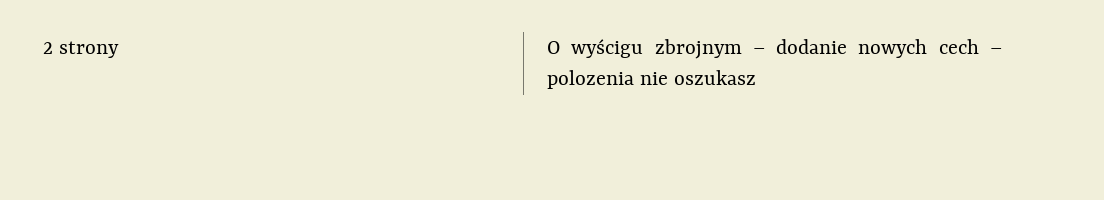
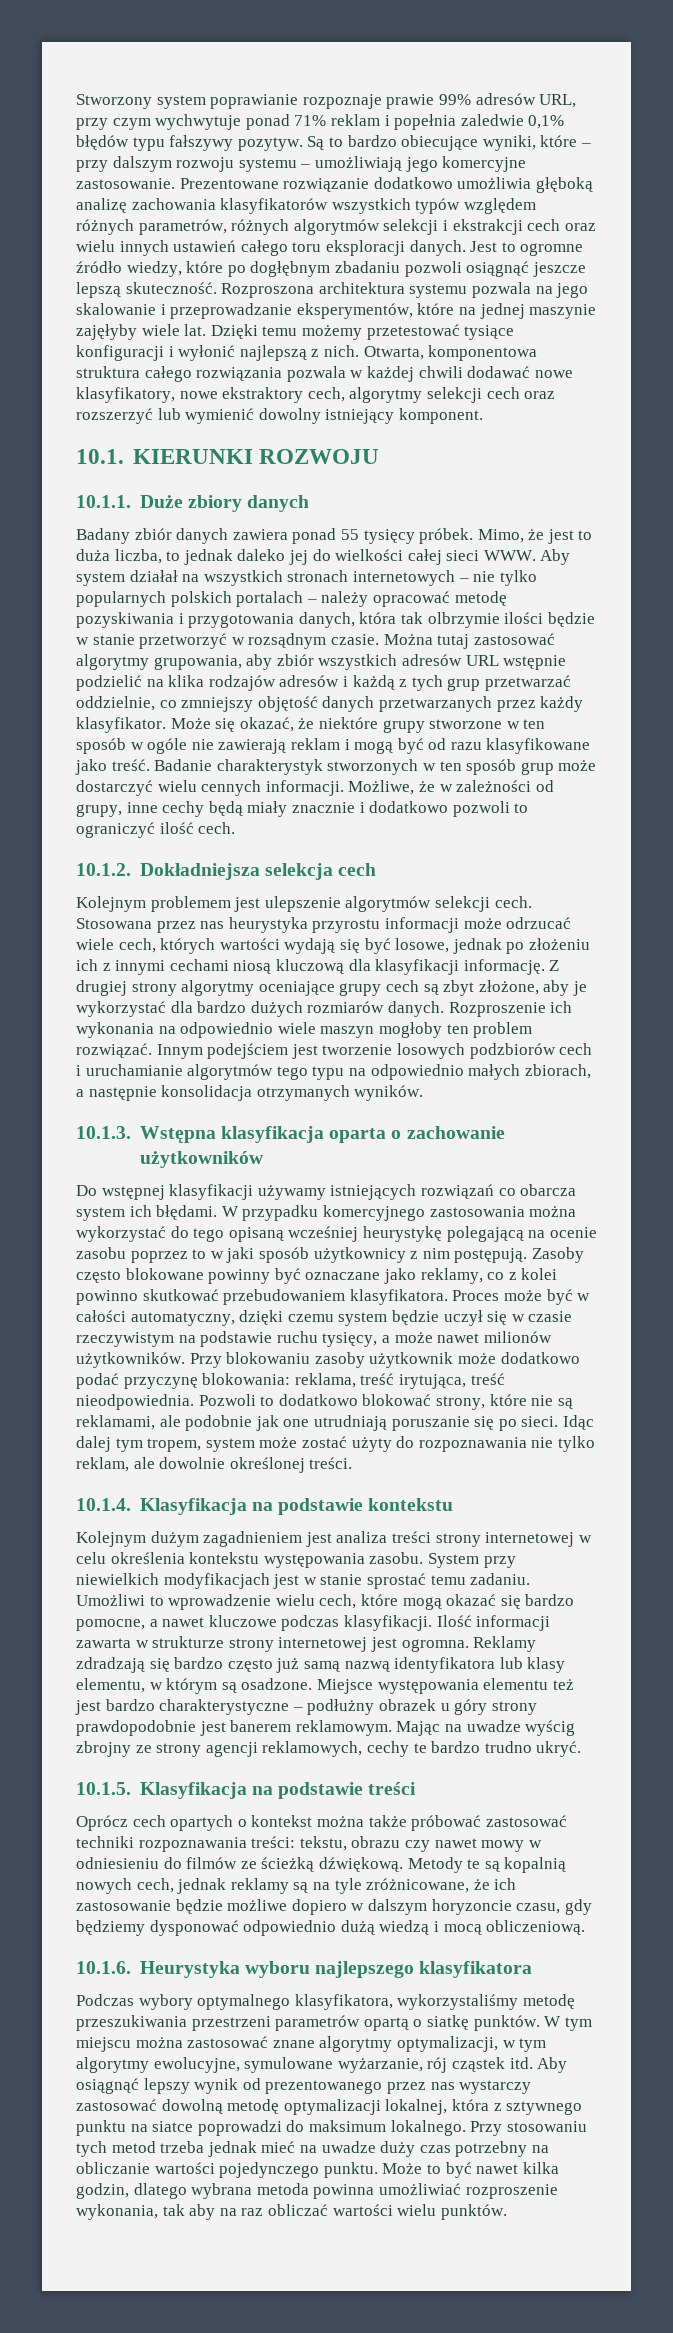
- 2 strony
- O wyścigu zbrojnym – dodanie nowych cech – polozenia nie oszukasz
+ Stworzony system poprawianie rozpoznaje prawie 99% adresów URL, przy czym wychwytuje ponad 71% reklam i popełnia zaledwie 0,1% błędów typu fałszywy pozytyw. Są to bardzo obiecujące wyniki, które – przy dalszym rozwoju systemu – umożliwiają jego komercyjne zastosowanie. Prezentowane rozwiązanie dodatkowo umożliwia głęboką analizę zachowania klasyfikatorów wszystkich typów względem różnych parametrów, różnych algorytmów selekcji i ekstrakcji cech oraz wielu innych ustawień całego toru eksploracji danych. Jest to ogromne źródło wiedzy, które po dogłębnym zbadaniu pozwoli osiągnąć jeszcze lepszą skuteczność. Rozproszona architektura systemu pozwala na jego skalowanie i przeprowadzanie eksperymentów, które na jednej maszynie zajęłyby wiele lat. Dzięki temu możemy przetestować tysiące konfiguracji i wyłonić najlepszą z nich. Otwarta, komponentowa struktura całego rozwiązania pozwala w każdej chwili dodawać nowe klasyfikatory, nowe ekstraktory cech, algorytmy selekcji cech oraz rozszerzyć lub wymienić dowolny istniejący komponent.
+ 10.1. KIERUNKI ROZWOJU
+ 10.1.1. Duże zbiory danych
+ Badany zbiór danych zawiera ponad 55 tysięcy próbek. Mimo, że jest to duża liczba, to jednak daleko jej do wielkości całej sieci WWW. Aby system działał na wszystkich stronach internetowych – nie tylko popularnych polskich portalach – należy opracować metodę pozyskiwania i przygotowania danych, która tak olbrzymie ilości będzie w stanie przetworzyć w rozsądnym czasie. Można tutaj zastosować algorytmy grupowania, aby zbiór wszystkich adresów URL wstępnie podzielić na klika rodzajów adresów i każdą z tych grup przetwarzać oddzielnie, co zmniejszy objętość danych przetwarzanych przez każdy klasyfikator. Może się okazać, że niektóre grupy stworzone w ten sposób w ogóle nie zawierają reklam i mogą być od razu klasyfikowane jako treść. Badanie charakterystyk stworzonych w ten sposób grup może dostarczyć wielu cennych informacji. Możliwe, że w zależności od grupy, inne cechy będą miały znacznie i dodatkowo pozwoli to ograniczyć ilość cech.
+ 10.1.2. Dokładniejsza selekcja cech
+ Kolejnym problemem jest ulepszenie algorytmów selekcji cech. Stosowana przez nas heurystyka przyrostu informacji może odrzucać wiele cech, których wartości wydają się być losowe, jednak po złożeniu ich z innymi cechami niosą kluczową dla klasyfikacji informację. Z drugiej strony algorytmy oceniające grupy cech są zbyt złożone, aby je wykorzystać dla bardzo dużych rozmiarów danych. Rozproszenie ich wykonania na odpowiednio wiele maszyn mogłoby ten problem rozwiązać. Innym podejściem jest tworzenie losowych podzbiorów cech i uruchamianie algorytmów tego typu na odpowiednio małych zbiorach, a następnie konsolidacja otrzymanych wyników.
+ 10.1.3. Wstępna klasyfikacja oparta o zachowanie użytkowników
+ Do wstępnej klasyfikacji używamy istniejących rozwiązań co obarcza system ich błędami. W przypadku komercyjnego zastosowania można wykorzystać do tego opisaną wcześniej heurystykę polegającą na ocenie zasobu poprzez to w jaki sposób użytkownicy z nim postępują. Zasoby często blokowane powinny być oznaczane jako reklamy, co z kolei powinno skutkować przebudowaniem klasyfikatora. Proces może być w całości automatyczny, dzięki czemu system będzie uczył się w czasie rzeczywistym na podstawie ruchu tysięcy, a może nawet milionów użytkowników. Przy blokowaniu zasoby użytkownik może dodatkowo podać przyczynę blokowania: reklama, treść irytująca, treść nieodpowiednia. Pozwoli to dodatkowo blokować strony, które nie są reklamami, ale podobnie jak one utrudniają poruszanie się po sieci. Idąc dalej tym tropem, system może zostać użyty do rozpoznawania nie tylko reklam, ale dowolnie określonej treści.
+ 10.1.4. Klasyfikacja na podstawie kontekstu
+ Kolejnym dużym zagadnieniem jest analiza treści strony internetowej w celu określenia kontekstu występowania zasobu. System przy niewielkich modyfikacjach jest w stanie sprostać temu zadaniu. Umożliwi to wprowadzenie wielu cech, które mogą okazać się bardzo pomocne, a nawet kluczowe podczas klasyfikacji. Ilość informacji zawarta w strukturze strony internetowej jest ogromna. Reklamy zdradzają się bardzo często już samą nazwą identyfikatora lub klasy elementu, w którym są osadzone. Miejsce występowania elementu też jest bardzo charakterystyczne – podłużny obrazek u góry strony prawdopodobnie jest banerem reklamowym. Mając na uwadze wyścig zbrojny ze strony agencji reklamowych, cechy te bardzo trudno ukryć.
+ 10.1.5. Klasyfikacja na podstawie treści
+ Oprócz cech opartych o kontekst można także próbować zastosować techniki rozpoznawania treści: tekstu, obrazu czy nawet mowy w odniesieniu do filmów ze ścieżką dźwiękową. Metody te są kopalnią nowych cech, jednak reklamy są na tyle zróżnicowane, że ich zastosowanie będzie możliwe dopiero w dalszym horyzoncie czasu, gdy będziemy dysponować odpowiednio dużą wiedzą i mocą obliczeniową.
+ 10.1.6. Heurystyka wyboru najlepszego klasyfikatora
+ Podczas wybory optymalnego klasyfikatora, wykorzystaliśmy metodę przeszukiwania przestrzeni parametrów opartą o siatkę punktów. W tym miejscu można zastosować znane algorytmy optymalizacji, w tym algorytmy ewolucyjne, symulowane wyżarzanie, rój cząstek itd. Aby osiągnąć lepszy wynik od prezentowanego przez nas wystarczy zastosować dowolną metodę optymalizacji lokalnej, która z sztywnego punktu na siatce poprowadzi do maksimum lokalnego. Przy stosowaniu tych metod trzeba jednak mieć na uwadze duży czas potrzebny na obliczanie wartości pojedynczego punktu. Może to być nawet kilka godzin, dlatego wybrana metoda powinna umożliwiać rozproszenie wykonania, tak aby na raz obliczać wartości wielu punktów.

